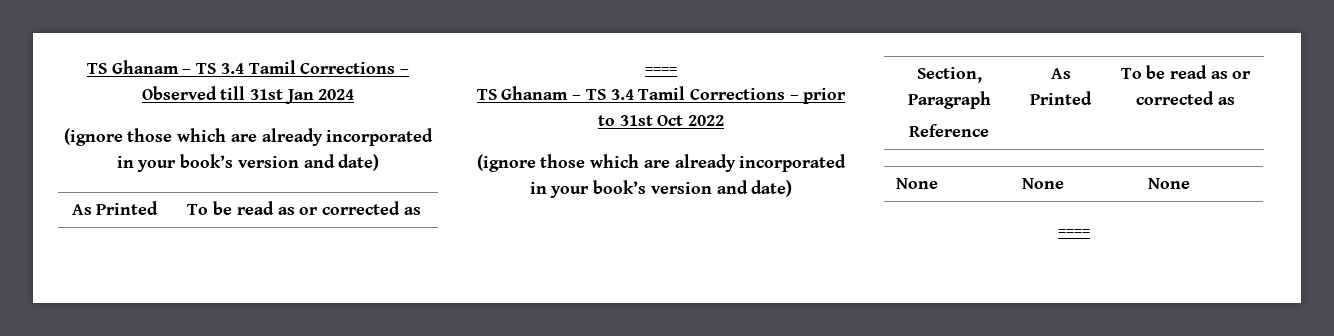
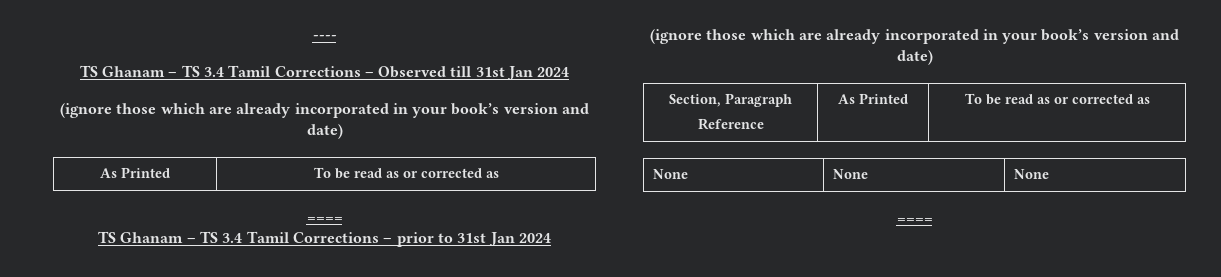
+ ----
- TS Ghanam – TS 3.4 Tamil Corrections – prior to 31st Oct 2022
+ TS Ghanam – TS 3.4 Tamil Corrections – prior to 31st Jan 2024

